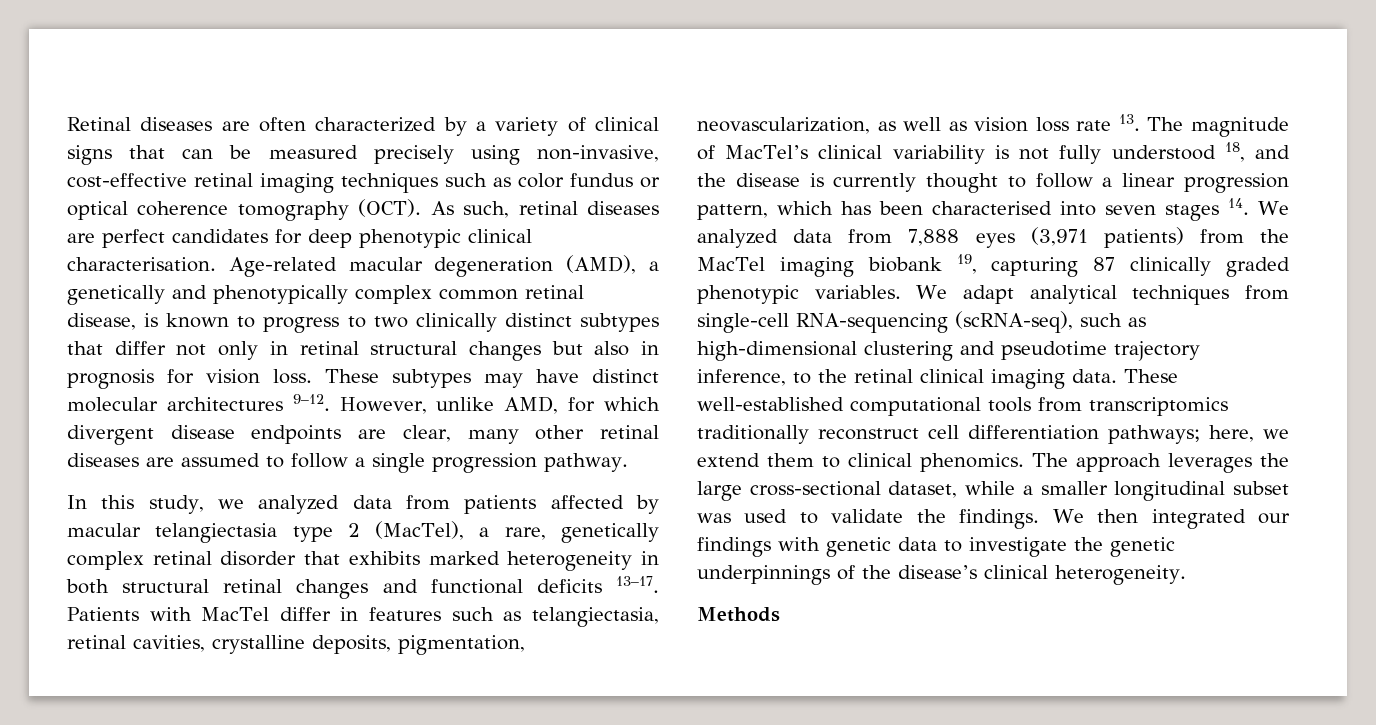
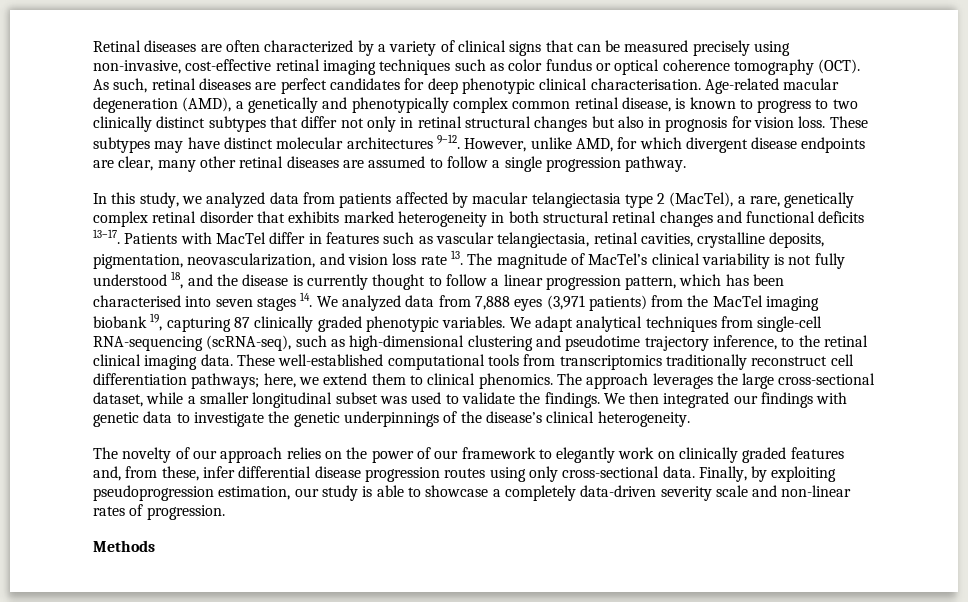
- Patients with MacTel differ in features such as telangiectasia, retinal cavities, crystalline deposits, pigmentation, neovascularization, as well as vision loss rate 13. The magnitude of MacTel’s clinical variability is not fully understood 18, and the disease is currently thought to follow a linear progression pattern, which has been characterised into seven stages 14. We analyzed data from 7,888 eyes (3,971 patients) from the MacTel imaging biobank 19, capturing 87 clinically graded phenotypic variables.
+ Patients with MacTel differ in features such as vascular telangiectasia, retinal cavities, crystalline deposits, pigmentation, neovascularization, and vision loss rate 13. The magnitude of MacTel’s clinical variability is not fully understood 18, and the disease is currently thought to follow a linear progression pattern, which has been characterised into seven stages 14. We analyzed data from 7,888 eyes (3,971 patients) from the MacTel imaging biobank 19, capturing 87 clinically graded phenotypic variables.
+ The novelty of our approach relies on the power of our framework to elegantly work on clinically graded features and, from these, infer differential disease progression routes using only cross-sectional data. Finally, by exploiting pseudoprogression estimation, our study is able to showcase a completely data-driven severity scale and non-linear rates of progression.

